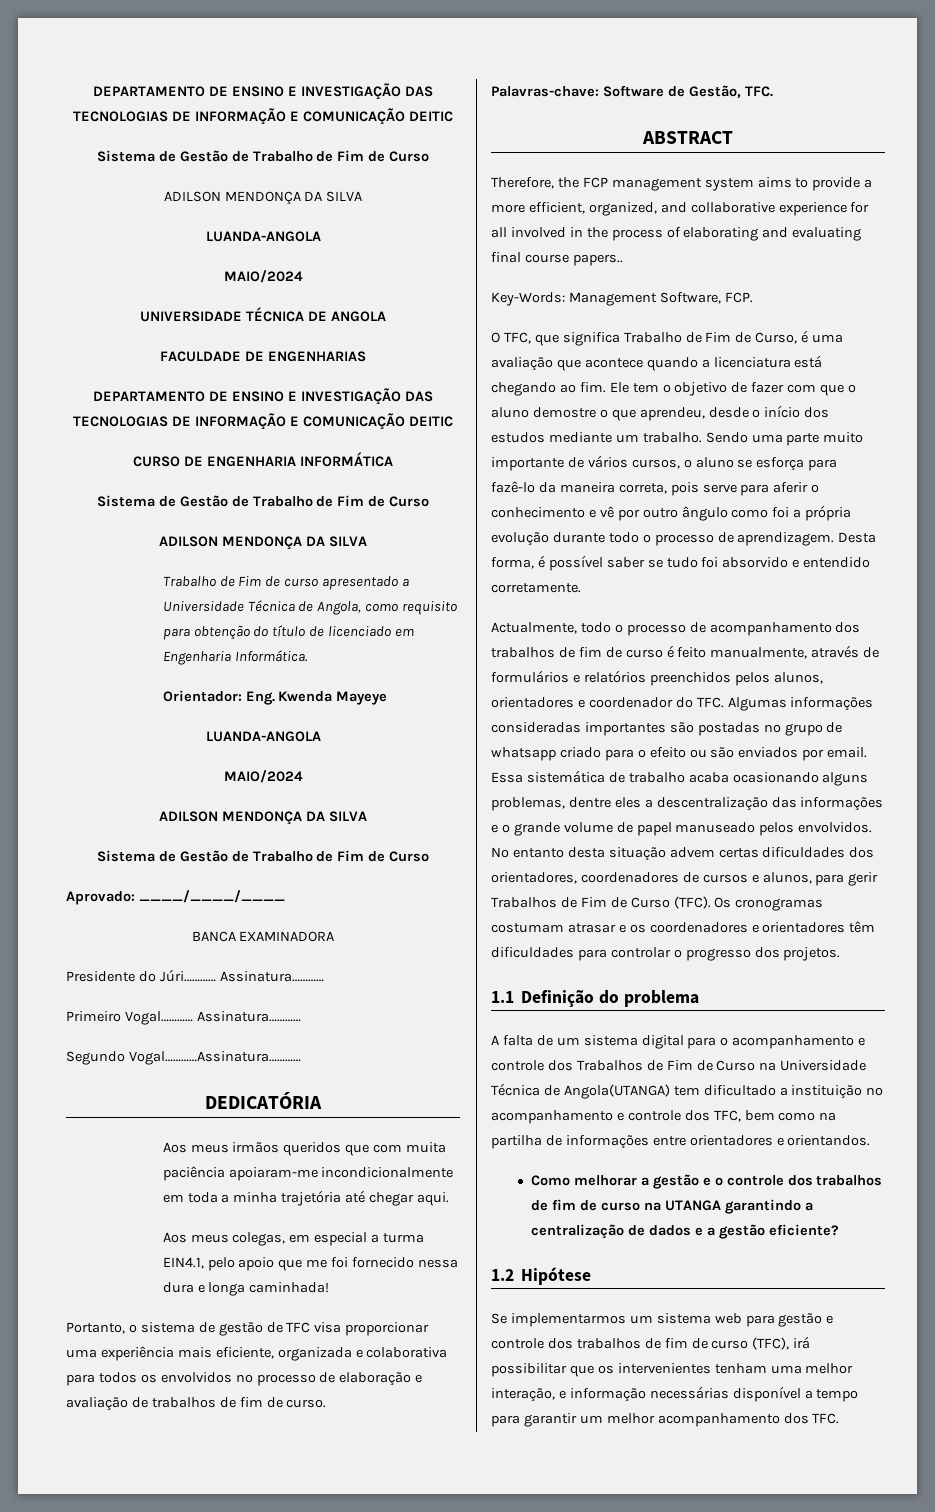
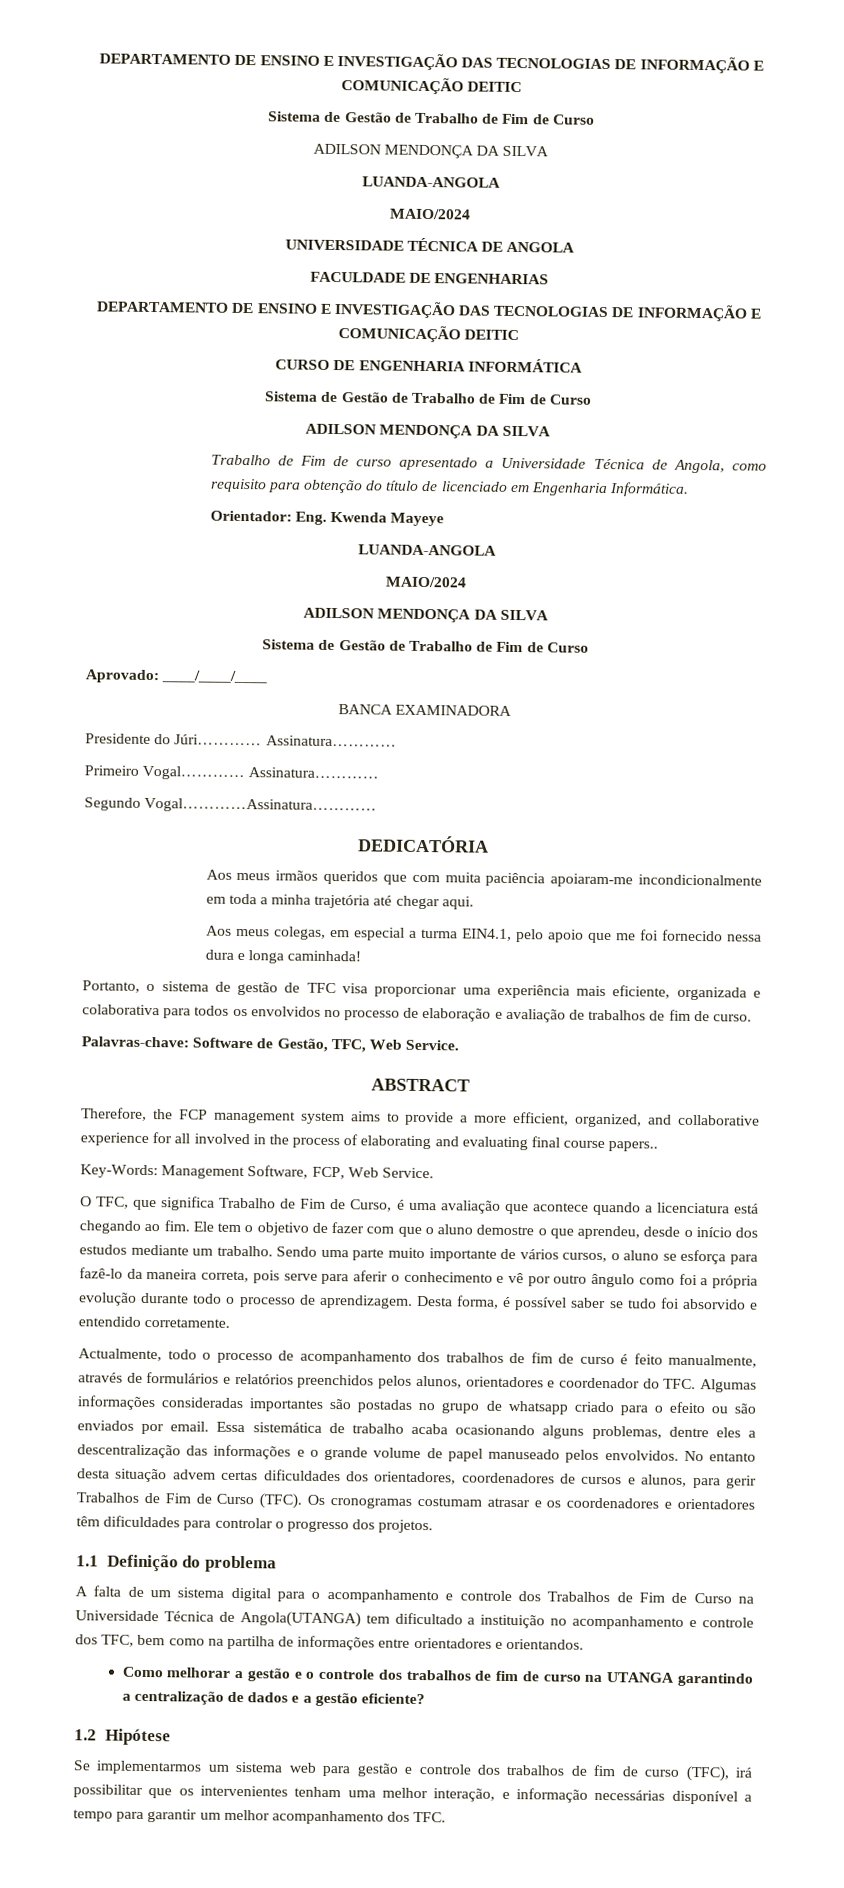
- Palavras-chave: Software de Gestão, TFC.
+ Palavras-chave: Software de Gestão, TFC, Web Service.
- Key-Words: Management Software, FCP.
+ Key-Words: Management Software, FCP, Web Service.

